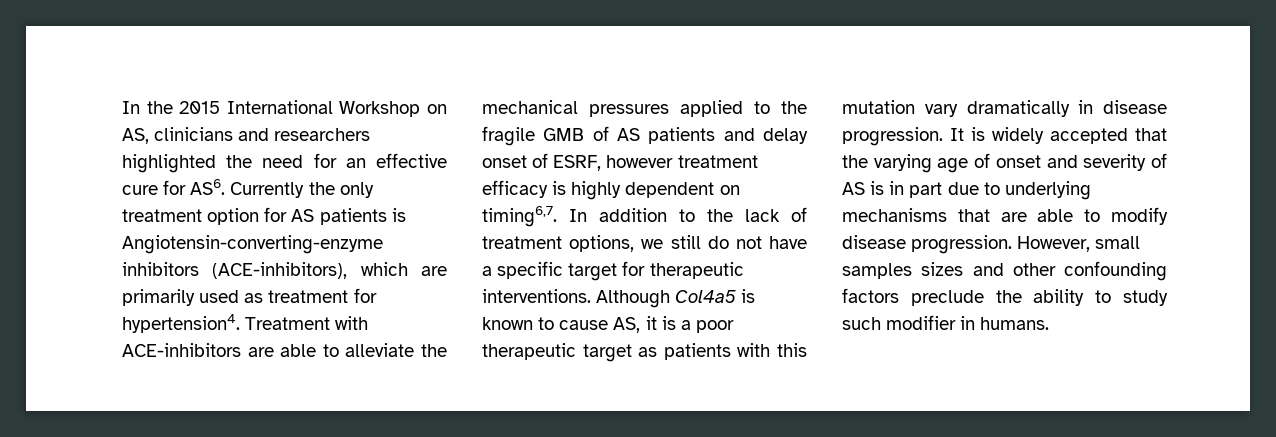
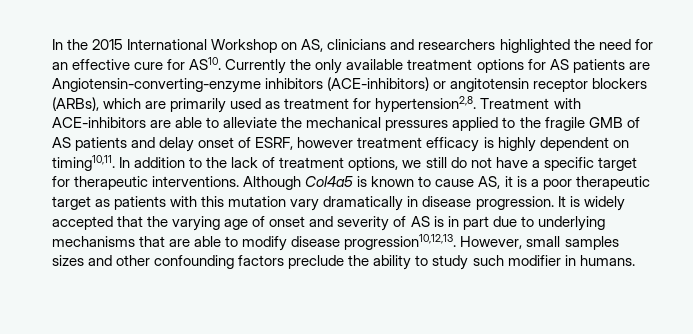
- In the 2015 International Workshop on AS, clinicians and researchers highlighted the need for an effective cure for AS6. Currently the only treatment option for AS patients is Angiotensin-converting-enzyme inhibitors (ACE-inhibitors), which are primarily used as treatment for hypertension4.
+ In the 2015 International Workshop on AS, clinicians and researchers highlighted the need for an effective cure for AS10. Currently the only available treatment options for AS patients are Angiotensin-converting-enzyme inhibitors (ACE-inhibitors) or angitotensin receptor blockers (ARBs), which are primarily used as treatment for hypertension2,8.
- Treatment with ACE-inhibitors are able to alleviate the mechanical pressures applied to the fragile GMB of AS patients and delay onset of ESRF, however treatment efficacy is highly dependent on timing6,7.
+ Treatment with ACE-inhibitors are able to alleviate the mechanical pressures applied to the fragile GMB of AS patients and delay onset of ESRF, however treatment efficacy is highly dependent on timing10,11.
- It is widely accepted that the varying age of onset and severity of AS is in part due to underlying mechanisms that are able to modify disease progression.
+ It is widely accepted that the varying age of onset and severity of AS is in part due to underlying mechanisms that are able to modify disease progression10,12,13.

